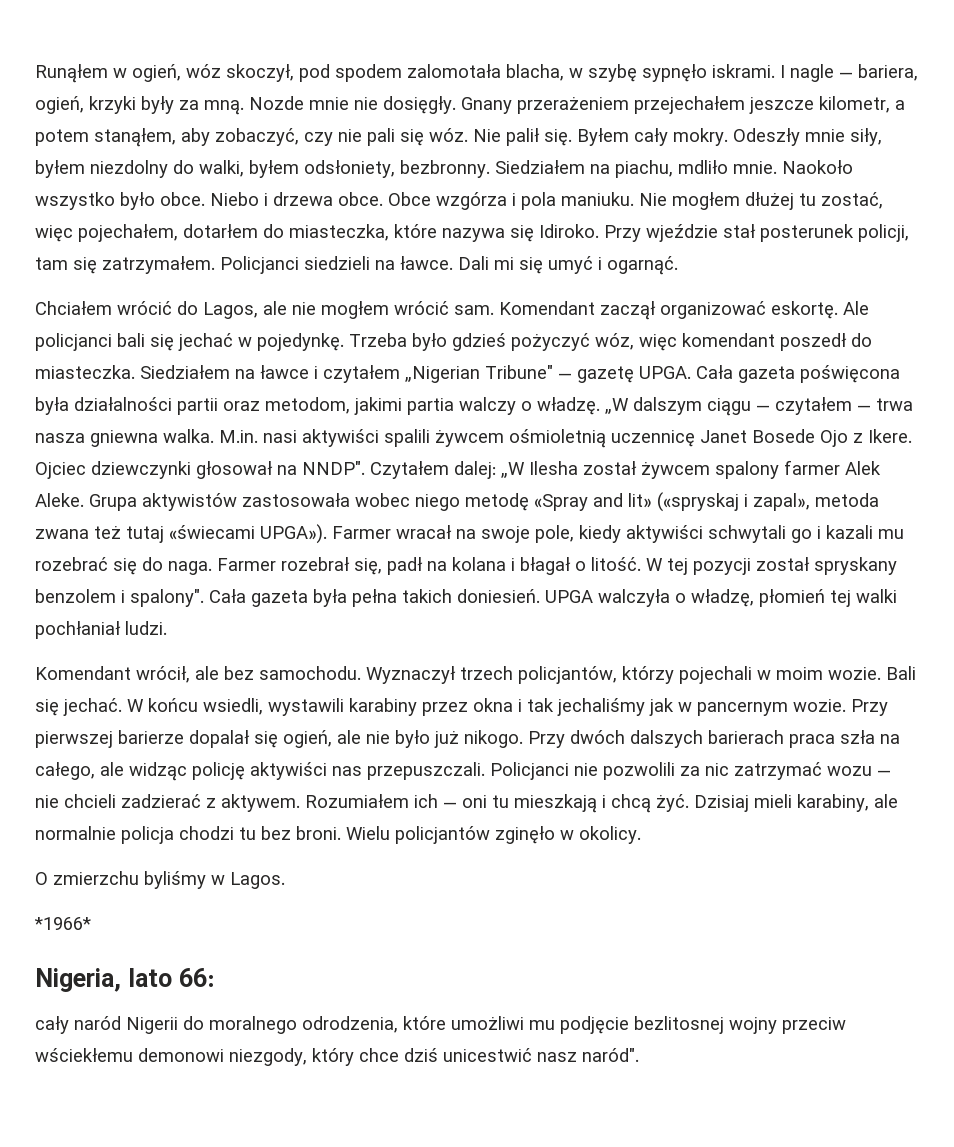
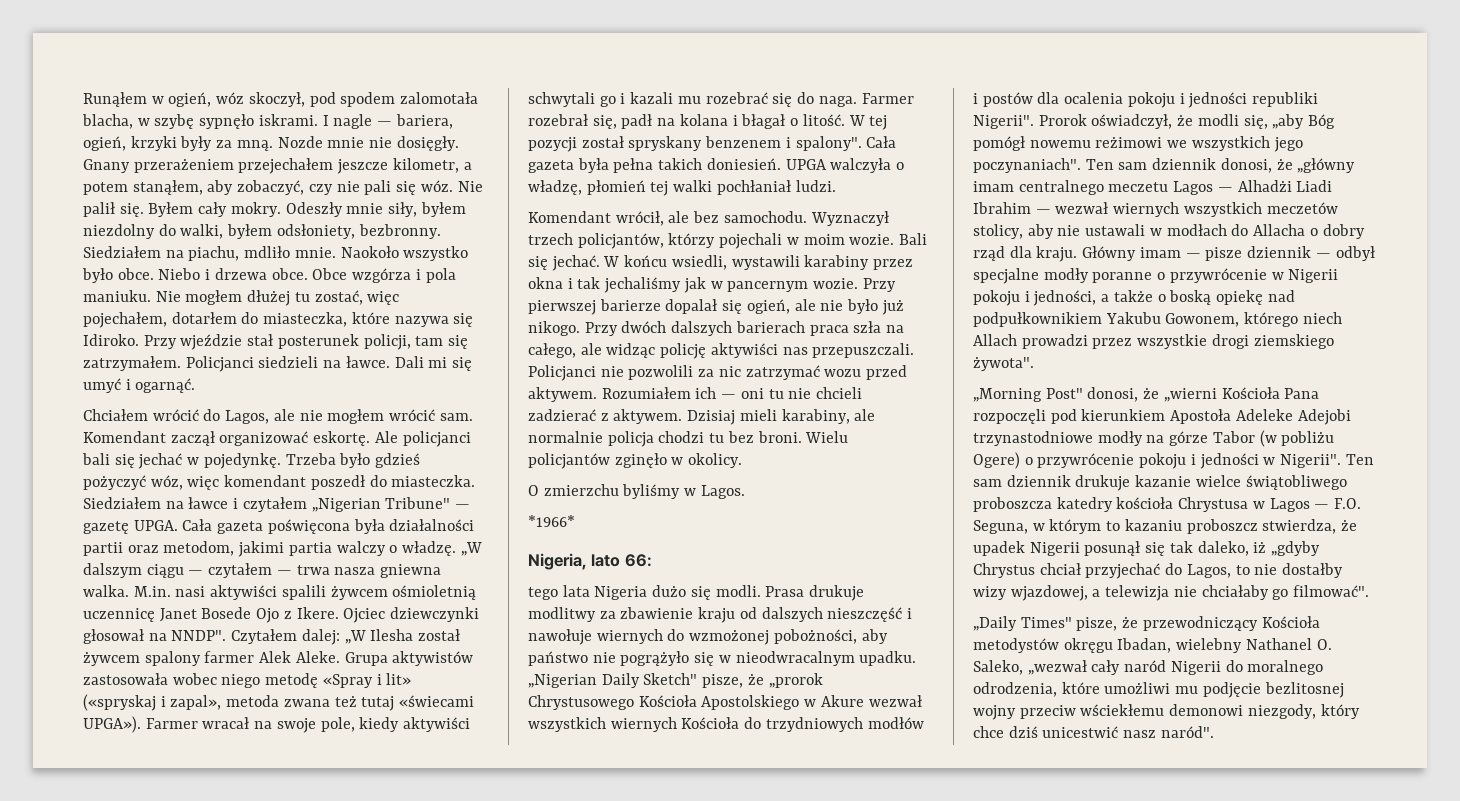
- Grupa aktywistów zastosowała wobec niego metodę «Spray and lit» («spryskaj i zapal», metoda zwana też tutaj «świecami UPGA»).
+ Grupa aktywistów zastosowała wobec niego metodę «Spray i lit» («spryskaj i zapal», metoda zwana też tutaj «świecami UPGA»).
- W tej pozycji został spryskany benzolem i spalony".
+ W tej pozycji został spryskany benzenem i spalony".
- Policjanci nie pozwolili za nic zatrzymać wozu — nie chcieli zadzierać z aktywem.
+ Policjanci nie pozwolili za nic zatrzymać wozu przed aktywem.
- Rozumiałem ich — oni tu mieszkają i chcą żyć.
+ Rozumiałem ich — oni tu nie chcieli zadzierać z aktywem.
- cały naród Nigerii do moralnego odrodzenia, które umożliwi mu podjęcie bezlitosnej wojny przeciw wściekłemu demonowi niezgody, który chce dziś unicestwić nasz naród".
+ tego lata Nigeria dużo się modli. Prasa drukuje modlitwy za zbawienie kraju od dalszych nieszczęść i nawołuje wiernych do wzmożonej pobożności, aby państwo nie pogrążyło się w nieodwracalnym upadku. „Nigerian Daily Sketch" pisze, że „prorok Chrystusowego Kościoła Apostolskiego w Akure wezwał wszystkich wiernych Kościoła do trzydniowych modłów i postów dla ocalenia pokoju i jedności republiki Nigerii". Prorok oświadczył, że modli się, „aby Bóg pomógł nowemu reżimowi we wszystkich jego poczynaniach". Ten sam dziennik donosi, że „główny imam centralnego meczetu Lagos — Alhadżi Liadi Ibrahim — wezwał wiernych wszystkich meczetów stolicy, aby nie ustawali w modłach do Allacha o dobry rząd dla kraju. Główny imam — pisze dziennik — odbył specjalne modły poranne o przywrócenie w Nigerii pokoju i jedności, a także o boską opiekę nad podpułkownikiem Yakubu Gowonem, którego niech Allach prowadzi przez wszystkie drogi ziemskiego żywota".
+ „Morning Post" donosi, że „wierni Kościoła Pana rozpoczęli pod kierunkiem Apostoła Adeleke Adejobi trzynastodniowe modły na górze Tabor (w pobliżu Ogere) o przywrócenie pokoju i jedności w Nigerii". Ten sam dziennik drukuje kazanie wielce świątobliwego proboszcza katedry kościoła Chrystusa w Lagos — F.O. Seguna, w którym to kazaniu proboszcz stwierdza, że upadek Nigerii posunął się tak daleko, iż „gdyby Chrystus chciał przyjechać do Lagos, to nie dostałby wizy wjazdowej, a telewizja nie chciałaby go filmować".
+ „Daily Times" pisze, że przewodniczący Kościoła metodystów okręgu Ibadan, wielebny Nathanel O. Saleko, „wezwał cały naród Nigerii do moralnego odrodzenia, które umożliwi mu podjęcie bezlitosnej wojny przeciw wściekłemu demonowi niezgody, który chce dziś unicestwić nasz naród".

